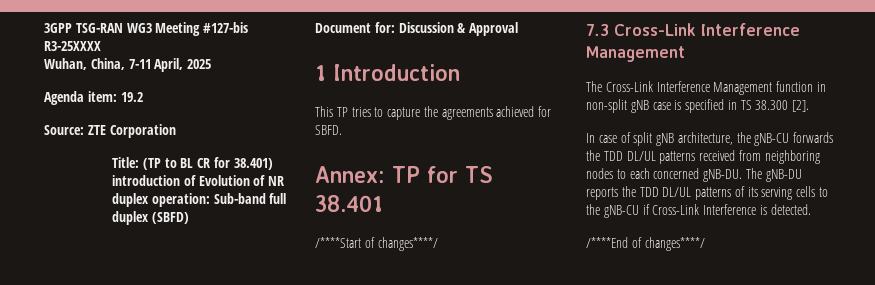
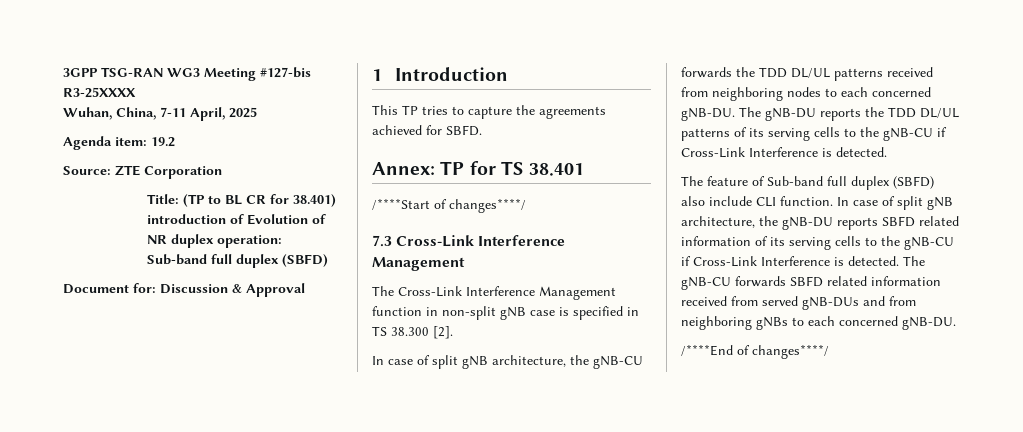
+ The feature of Sub-band full duplex (SBFD) also include CLI function. In case of split gNB architecture, the gNB-DU reports SBFD related information of its serving cells to the gNB-CU if Cross-Link Interference is detected. The gNB-CU forwards SBFD related information received from served gNB-DUs and from neighboring gNBs to each concerned gNB-DU.

